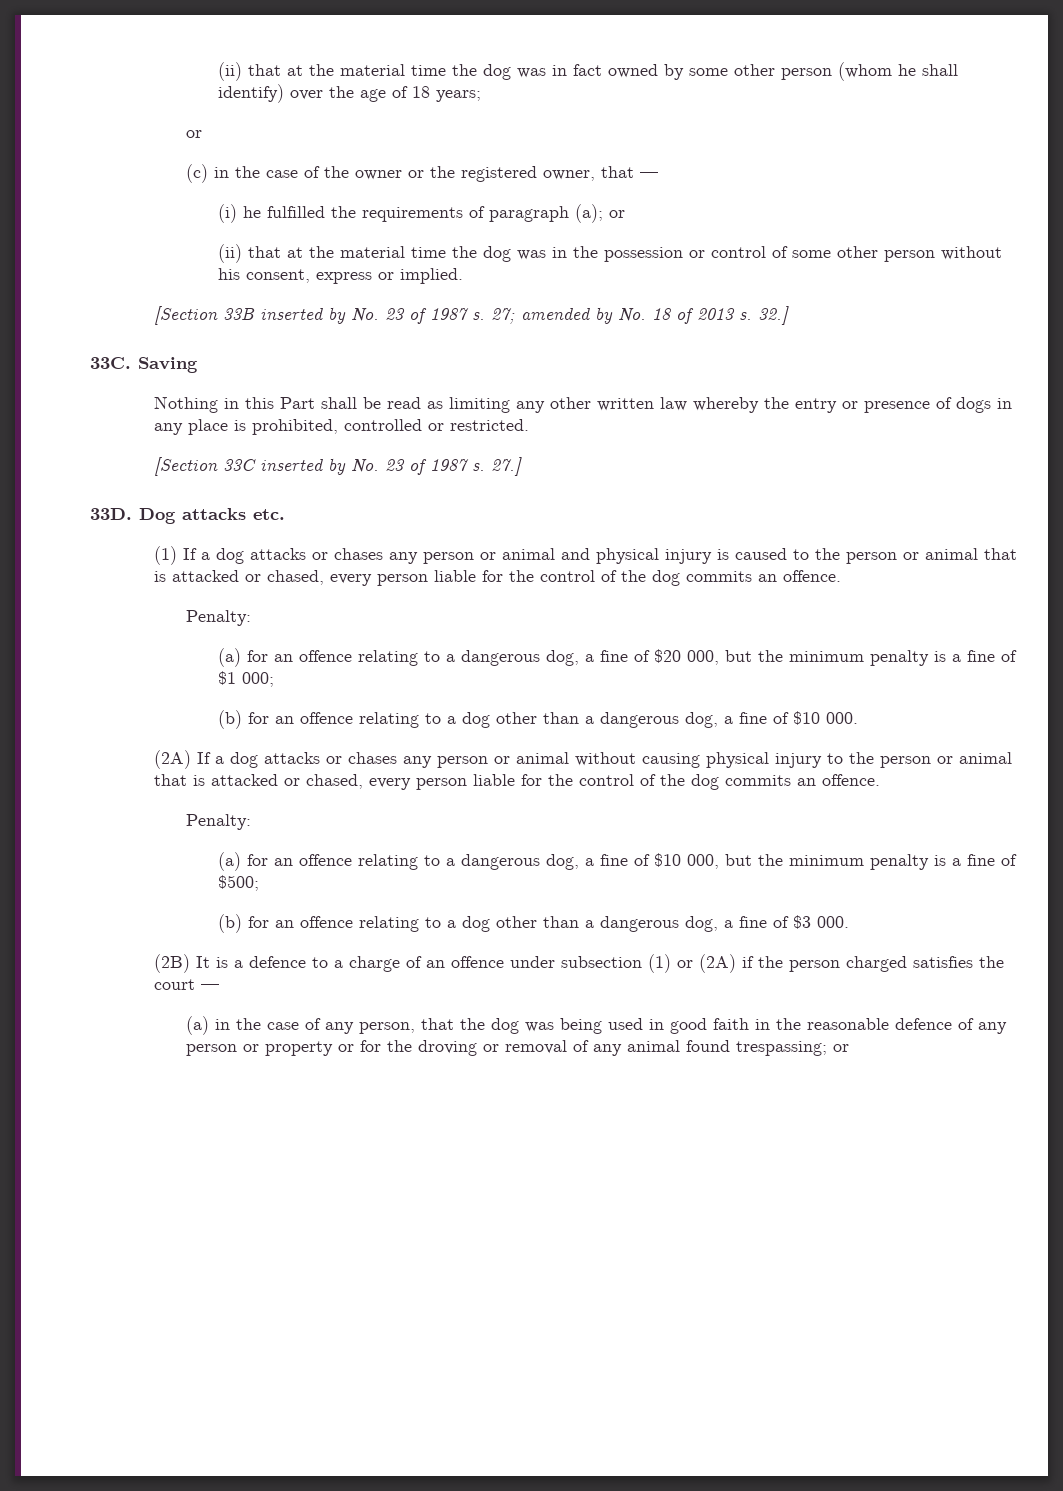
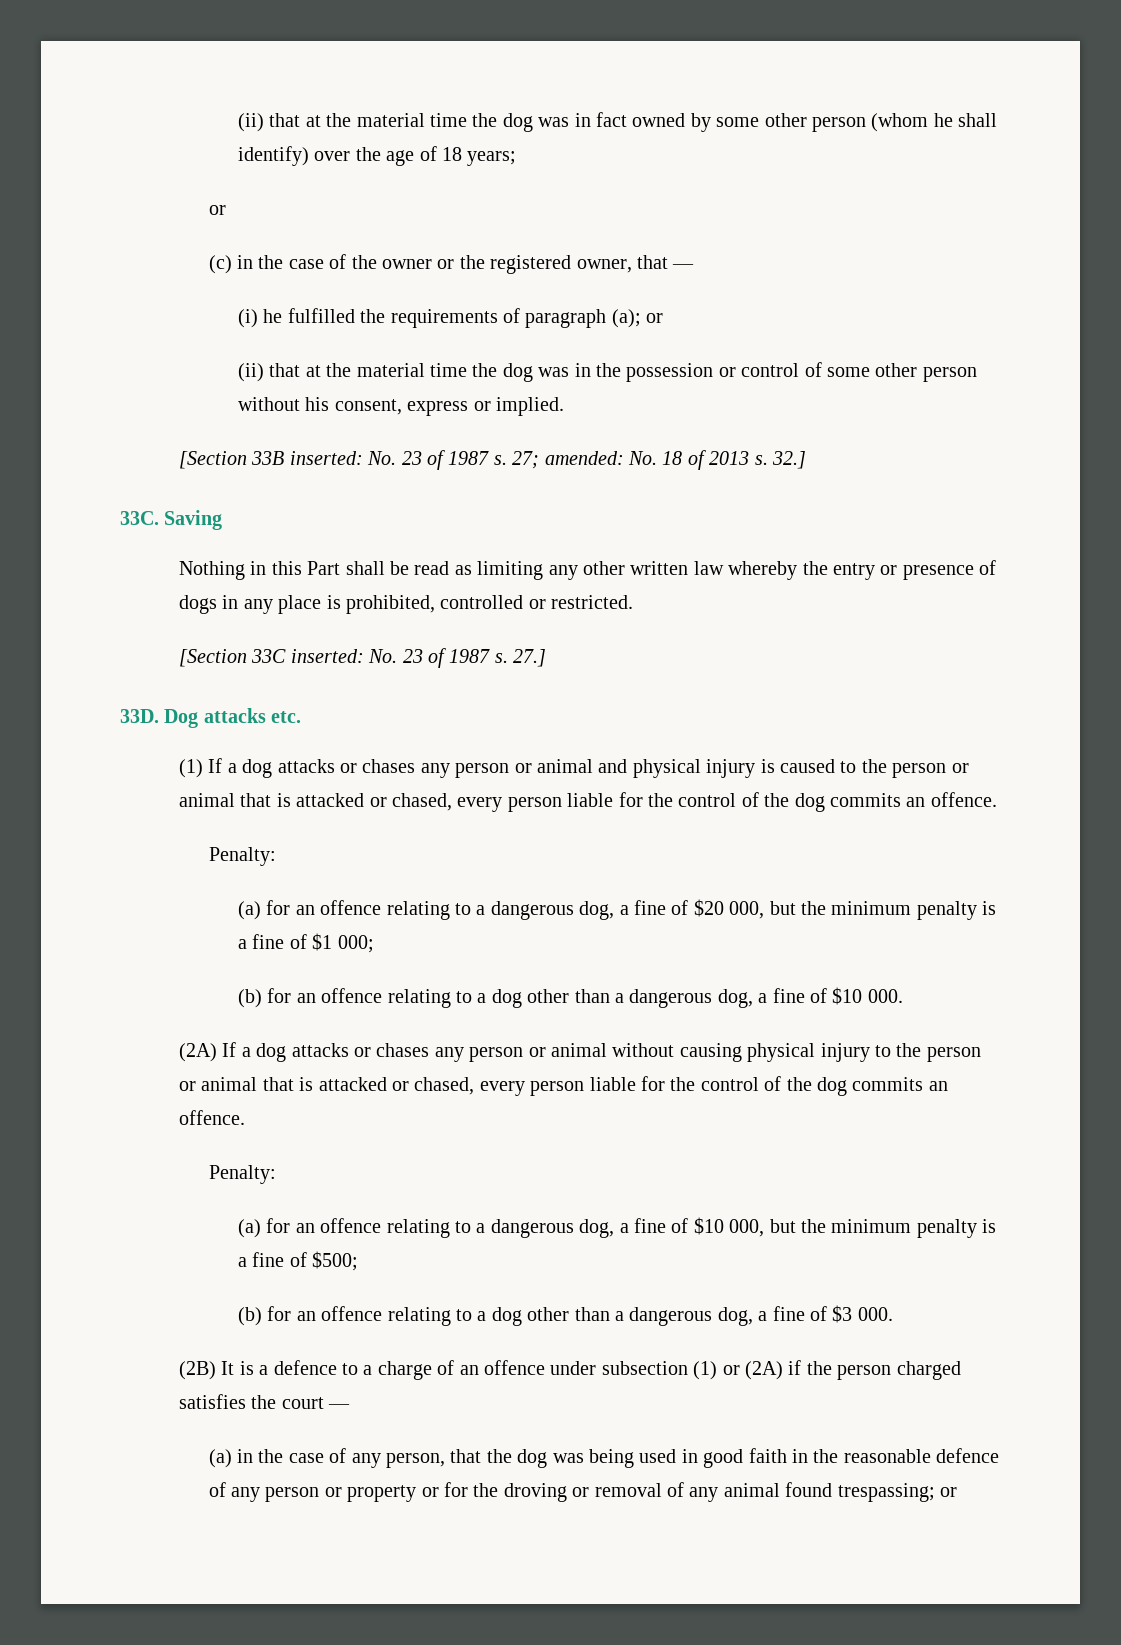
- [Section 33B inserted by No. 23 of 1987 s.
+ [Section 33B inserted: No. 23 of 1987 s.
- 27; amended by No. 18 of 2013 s.
+ 27; amended: No. 18 of 2013 s.
- [Section 33C inserted by No. 23 of 1987 s.
+ [Section 33C inserted: No. 23 of 1987 s.

